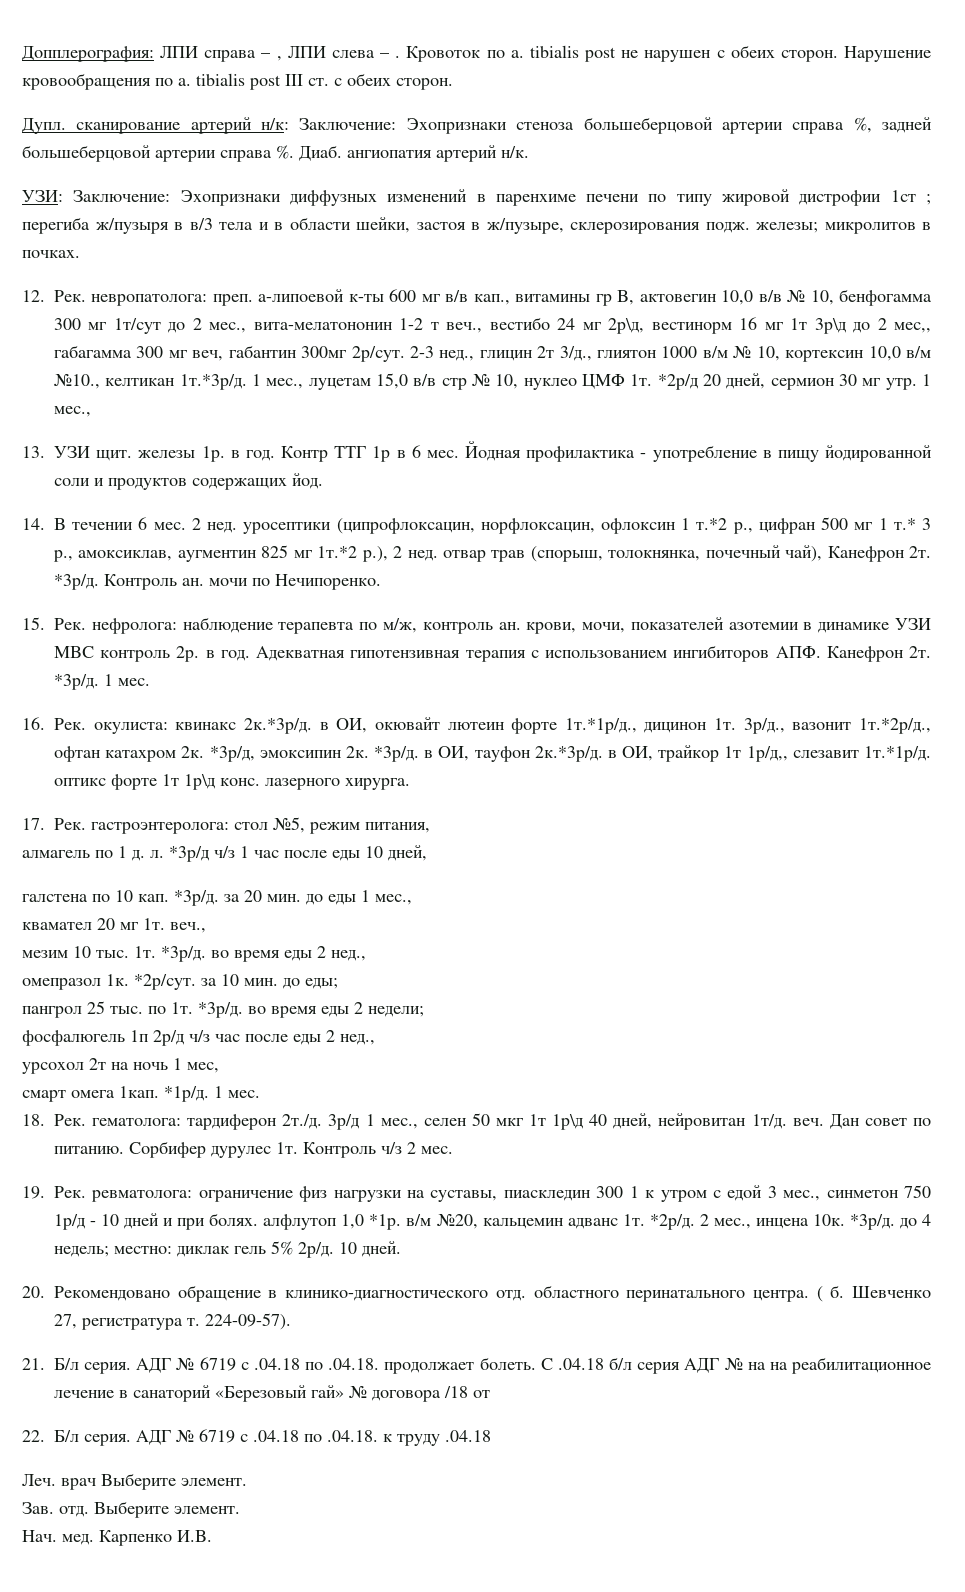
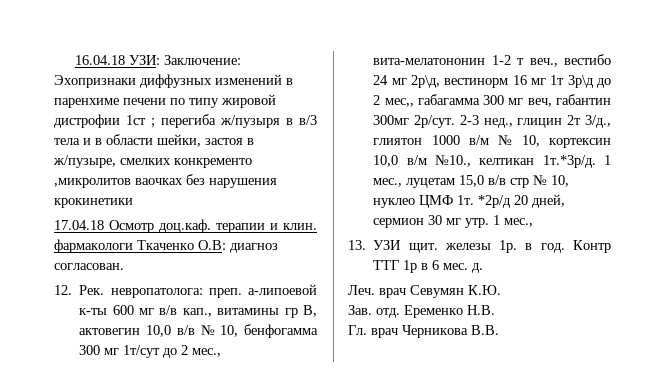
- Допплерография: ЛПИ справа – , ЛПИ слева – . Кровоток по а. tibialis роst не нарушен с обеих сторон. Нарушение кровообращения по а. tibialis роst III ст. с обеих сторон.
- Дупл. сканирование артерий н/к: Заключение: Эхопризнаки стеноза большеберцовой артерии справа %, задней большеберцовой артерии справа %. Диаб. ангиопатия артерий н/к.
- УЗИ: Заключение: Эхопризнаки диффузных изменений в паренхиме печени по типу жировой дистрофии 1ст ; перегиба ж/пузыря в в/3 тела и в области шейки, застоя в ж/пузыре, склерозирования подж. железы; микролитов в почках.
+ 16.04.18 УЗИ: Заключение: Эхопризнаки диффузных изменений в паренхиме печени по типу жировой дистрофии 1ст ; перегиба ж/пузыря в в/3 тела и в области шейки, застоя в ж/пузыре, смелких конкременто ,микролитов ваочках без нарушения крокинетики
+ 17.04.18 Осмотр доц.каф. терапии и клин. фармакологи Ткаченко О.В: диагноз согласован.
- Контр ТТГ 1р в 6 мес. Йодная профилактика - употребление в пищу йодированной соли и продуктов содержащих йод.
- 14. В течении 6 мес. 2 нед. уросептики (ципрофлоксацин, норфлоксацин, офлоксин 1 т.*2 р., цифран 500 мг 1 т.* 3 р., амоксиклав, аугментин 825 мг 1т.*2 р.), 2 нед. отвар трав (спорыш, толокнянка, почечный чай), Канефрон 2т. *3р/д. Контроль ан. мочи по Нечипоренко.
- 15. Рек. нефролога: наблюдение терапевта по м/ж, контроль ан. крови, мочи, показателей азотемии в динамике УЗИ МВС контроль 2р. в год. Адекватная гипотензивная терапия с использованием ингибиторов АПФ. Канефрон 2т. *3р/д. 1 мес.
- 16. Рек. окулиста: квинакс 2к.*3р/д. в ОИ, окювайт лютеин форте 1т.*1р/д., дицинон 1т. 3р/д., вазонит 1т.*2р/д., офтан катахром 2к. *3р/д, эмоксипин 2к. *3р/д. в ОИ, тауфон 2к.*3р/д. в ОИ, трайкор 1т 1р/д,, слезавит 1т.*1р/д. оптикс форте 1т 1р\д конс. лазерного хирурга.
- 17. Рек. гастроэнтеролога: стол №5, режим питания,
- алмагель по 1 д. л. *3р/д ч/з 1 час после еды 10 дней,
- галстена по 10 кап. *3р/д. за 20 мин. до еды 1 мес.,
- квамател 20 мг 1т. веч.,
- мезим 10 тыс. 1т. *3р/д. во время еды 2 нед.,
- омепразол 1к. *2р/сут. за 10 мин. до еды;
- пангрол 25 тыс. по 1т. *3р/д. во время еды 2 недели;
- фосфалюгель 1п 2р/д ч/з час после еды 2 нед.,
- урсохол 2т на ночь 1 мес,
- смарт омега 1кап. *1р/д. 1 мес.
- 18. Рек. гематолога: тардиферон 2т./д. 3р/д 1 мес., селен 50 мкг 1т 1р\д 40 дней, нейровитан 1т/д. веч. Дан совет по питанию. Сорбифер дурулес 1т. Контроль ч/з 2 мес.
- 19. Рек. ревматолога: ограничение физ нагрузки на суставы, пиаскледин 300 1 к утром с едой 3 мес., синметон 750 1р/д - 10 дней и при болях. алфлутоп 1,0 *1р. в/м №20, кальцемин адванс 1т. *2р/д. 2 мес., инцена 10к. *3р/д. до 4 недель; местно: диклак гель 5% 2р/д. 10 дней.
- 20. Рекомендовано обращение в клинико-диагностического отд. областного перинатального центра. ( б. Шевченко 27, регистратура т. 224-09-57).
- 21. Б/л серия. АДГ № 6719 с .04.18 по .04.18. продолжает болеть. С .04.18 б/л серия АДГ № на на реабилитационное лечение в санаторий «Березовый гай» № договора /18 от
- 22. Б/л серия. АДГ № 6719 с .04.18 по .04.18. к труду .04.18
+ Контр ТТГ 1р в 6 мес. д.
- Леч. врач Выберите элемент.
+ Леч. врач Севумян К.Ю.
- Зав. отд. Выберите элемент.
- Нач. мед. Карпенко И.В.
+ Зав. отд. Еременко Н.В.
+ Гл. врач Черникова В.В.

